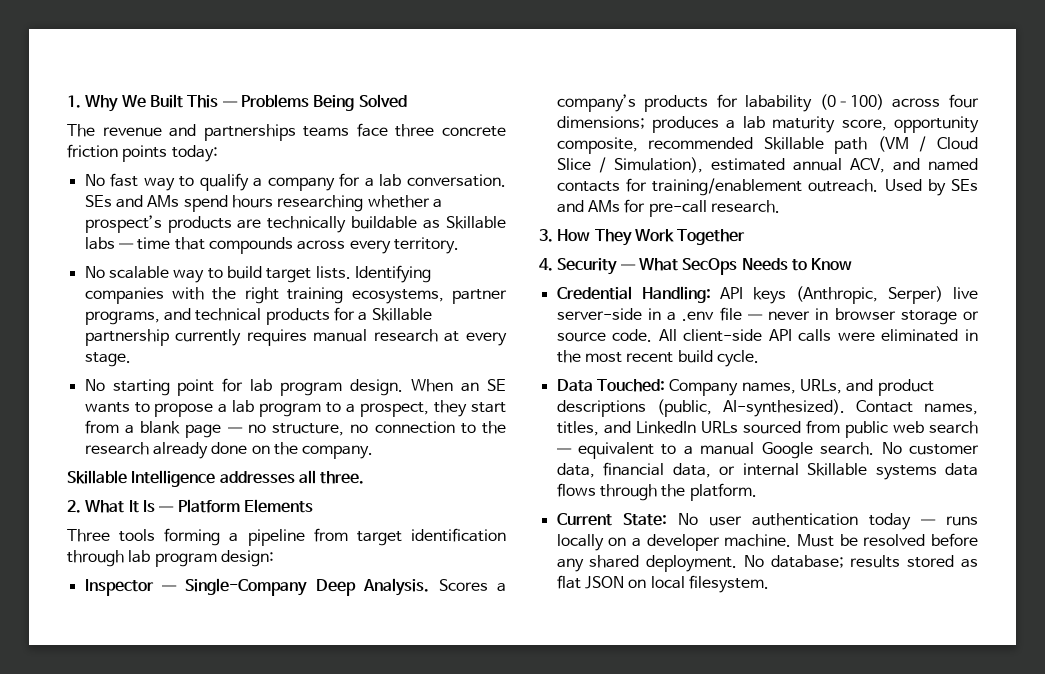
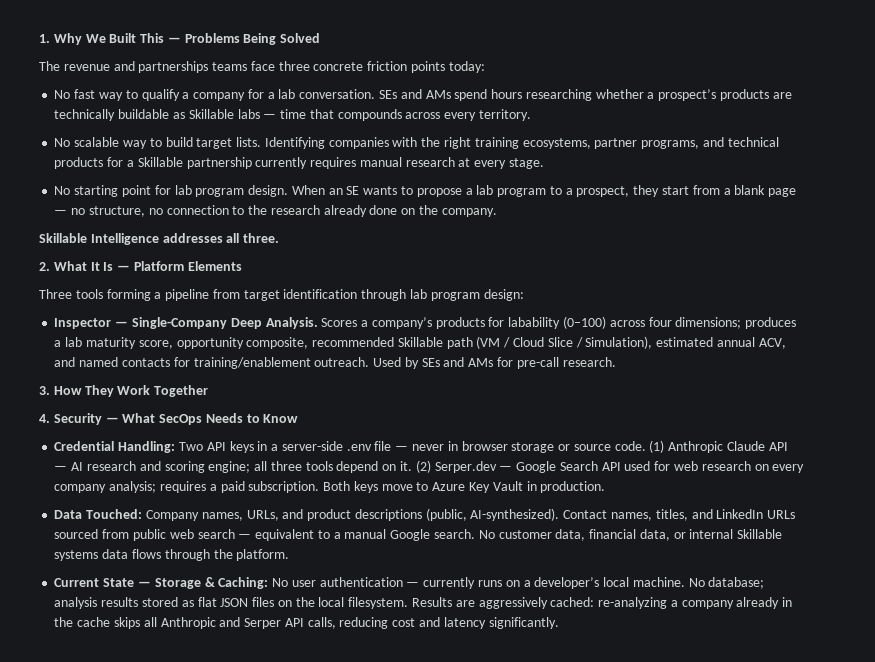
- Credential Handling: API keys (Anthropic, Serper) live server-side in a .env file — never in browser storage or source code.
+ Credential Handling: Two API keys in a server-side .env file — never in browser storage or source code.
- All client-side API calls were eliminated in the most recent build cycle.
+ (1) Anthropic Claude API — AI research and scoring engine; all three tools depend on it. (2) Serper.dev — Google Search API used for web research on every company analysis; requires a paid subscription. Both keys move to Azure Key Vault in production.
- Current State: No user authentication today — runs locally on a developer machine. Must be resolved before any shared deployment.
+ Current State — Storage & Caching: No user authentication — currently runs on a developer’s local machine.
- No database; results stored as flat JSON on local filesystem.
+ No database; analysis results stored as flat JSON files on the local filesystem. Results are aggressively cached: re-analyzing a company already in the cache skips all Anthropic and Serper API calls, reducing cost and latency significantly.

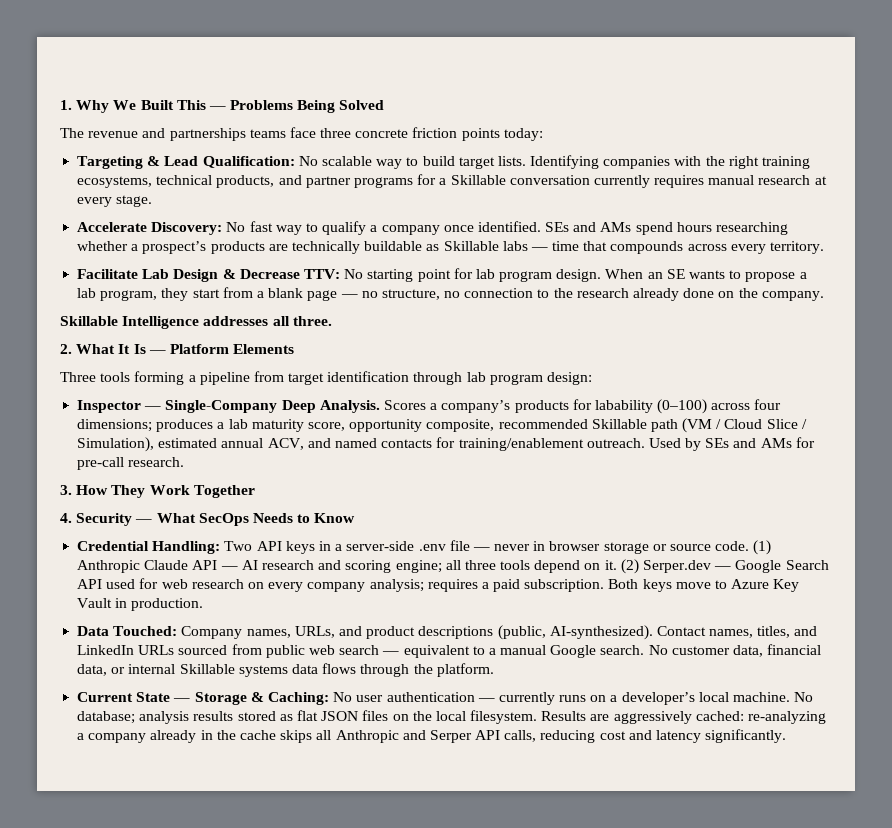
- No fast way to qualify a company for a lab conversation.
+ Targeting & Lead Qualification: No scalable way to build target lists. Identifying companies with the right training ecosystems, technical products, and partner programs for a Skillable conversation currently requires manual research at every stage.
+ Accelerate Discovery: No fast way to qualify a company once identified.
- No scalable way to build target lists. Identifying companies with the right training ecosystems, partner programs, and technical products for a Skillable partnership currently requires manual research at every stage.
- No starting point for lab program design.
+ Facilitate Lab Design & Decrease TTV: No starting point for lab program design.
- When an SE wants to propose a lab program to a prospect, they start from a blank page — no structure, no connection to the research already done on the company.
+ When an SE wants to propose a lab program, they start from a blank page — no structure, no connection to the research already done on the company.

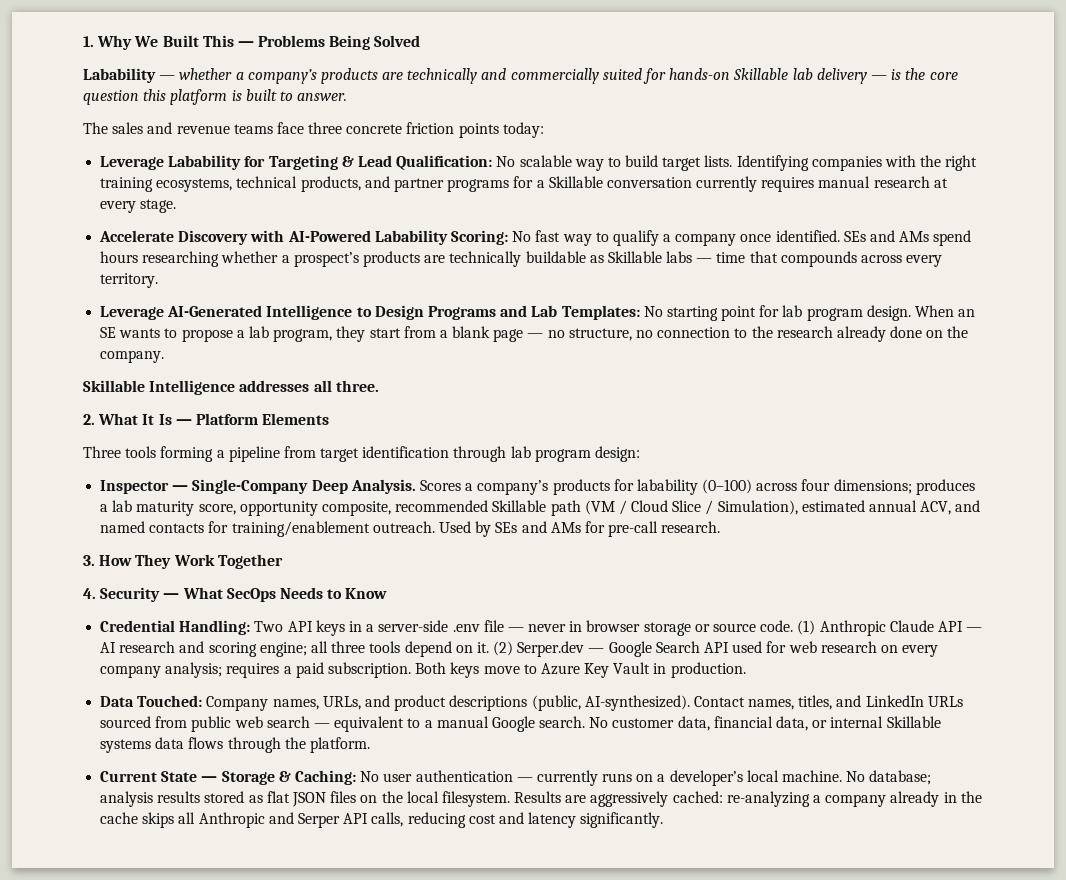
- The revenue and partnerships teams face three concrete friction points today:
+ Labability — whether a company’s products are technically and commercially suited for hands-on Skillable lab delivery — is the core question this platform is built to answer.
+ The sales and revenue teams face three concrete friction points today:
- Targeting & Lead Qualification: No scalable way to build target lists.
+ Leverage Labability for Targeting & Lead Qualification: No scalable way to build target lists.
- Accelerate Discovery: No fast way to qualify a company once identified.
+ Accelerate Discovery with AI-Powered Labability Scoring: No fast way to qualify a company once identified.
- Facilitate Lab Design & Decrease TTV: No starting point for lab program design.
+ Leverage AI-Generated Intelligence to Design Programs and Lab Templates: No starting point for lab program design.

